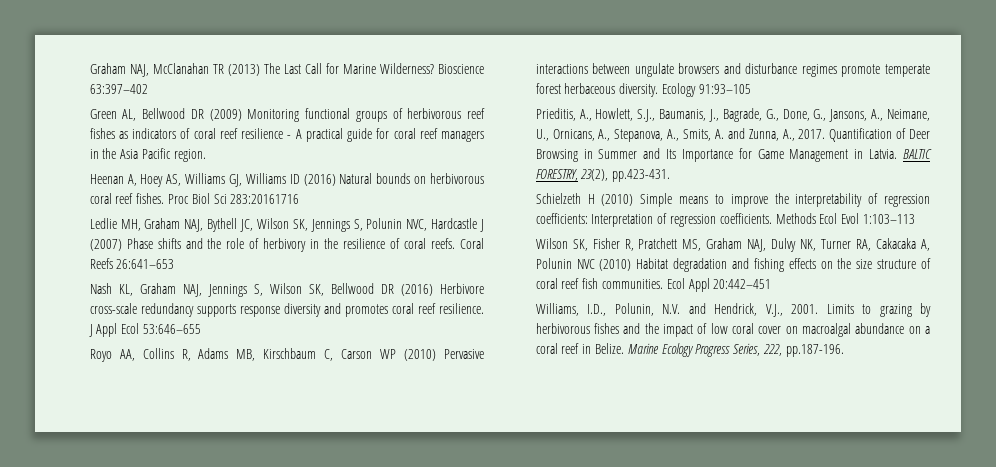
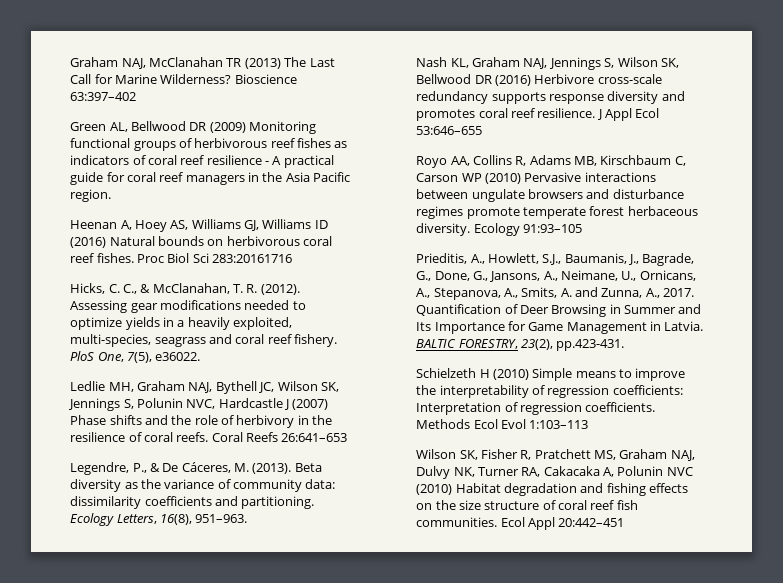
+ Hicks, C. C., & McClanahan, T. R. (2012). Assessing gear modifications needed to optimize yields in a heavily exploited, multi-species, seagrass and coral reef fishery. PloS One, 7(5), e36022.
+ Legendre, P., & De Cáceres, M. (2013). Beta diversity as the variance of community data: dissimilarity coefficients and partitioning. Ecology Letters, 16(8), 951–963.
- Williams, I.D., Polunin, N.V. and Hendrick, V.J., 2001. Limits to grazing by herbivorous fishes and the impact of low coral cover on macroalgal abundance on a coral reef in Belize. Marine Ecology Progress Series, 222, pp.187-196.

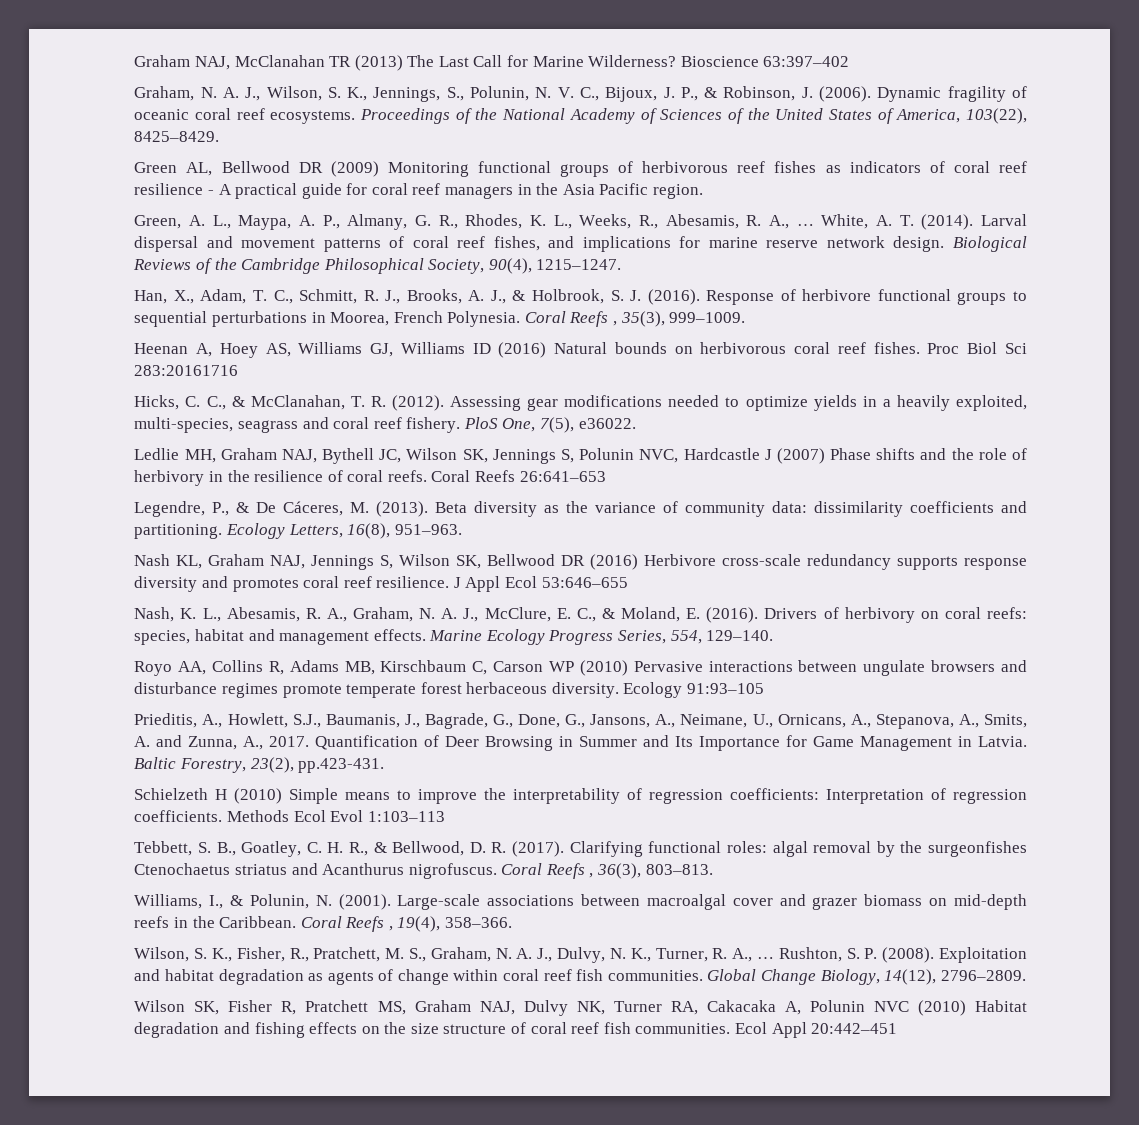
+ Graham, N. A. J., Wilson, S. K., Jennings, S., Polunin, N. V. C., Bijoux, J. P., & Robinson, J. (2006). Dynamic fragility of oceanic coral reef ecosystems. Proceedings of the National Academy of Sciences of the United States of America, 103(22), 8425–8429.
+ Green, A. L., Maypa, A. P., Almany, G. R., Rhodes, K. L., Weeks, R., Abesamis, R. A., … White, A. T. (2014). Larval dispersal and movement patterns of coral reef fishes, and implications for marine reserve network design. Biological Reviews of the Cambridge Philosophical Society, 90(4), 1215–1247.
+ Han, X., Adam, T. C., Schmitt, R. J., Brooks, A. J., & Holbrook, S. J. (2016). Response of herbivore functional groups to sequential perturbations in Moorea, French Polynesia. Coral Reefs , 35(3), 999–1009.
+ Nash, K. L., Abesamis, R. A., Graham, N. A. J., McClure, E. C., & Moland, E. (2016). Drivers of herbivory on coral reefs: species, habitat and management effects. Marine Ecology Progress Series, 554, 129–140.
- BALTIC FORESTRY, 23(2), pp.423-431.
+ Baltic Forestry, 23(2), pp.423-431.
+ Tebbett, S. B., Goatley, C. H. R., & Bellwood, D. R. (2017). Clarifying functional roles: algal removal by the surgeonfishes Ctenochaetus striatus and Acanthurus nigrofuscus. Coral Reefs , 36(3), 803–813.
+ Williams, I., & Polunin, N. (2001). Large-scale associations between macroalgal cover and grazer biomass on mid-depth reefs in the Caribbean. Coral Reefs , 19(4), 358–366.
+ Wilson, S. K., Fisher, R., Pratchett, M. S., Graham, N. A. J., Dulvy, N. K., Turner, R. A., … Rushton, S. P. (2008). Exploitation and habitat degradation as agents of change within coral reef fish communities. Global Change Biology, 14(12), 2796–2809.

